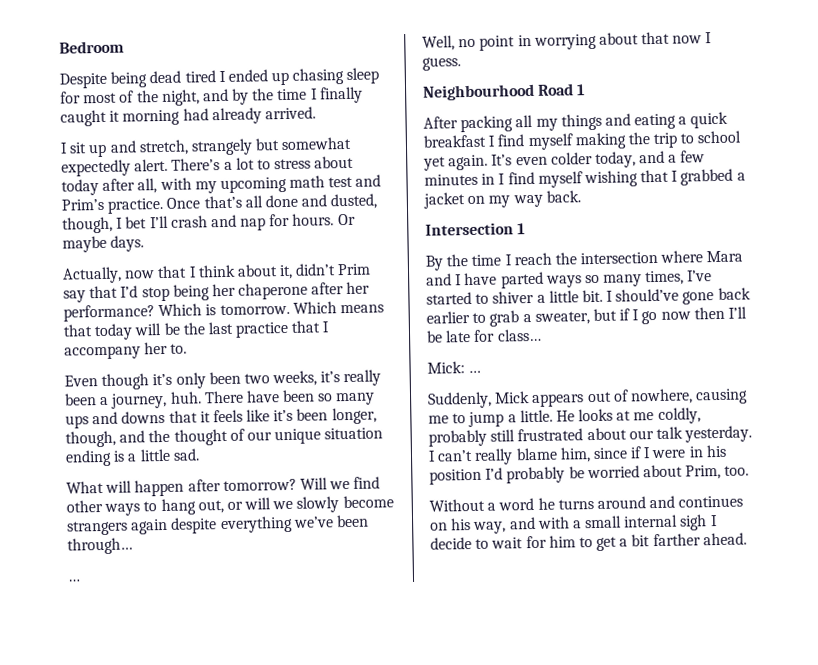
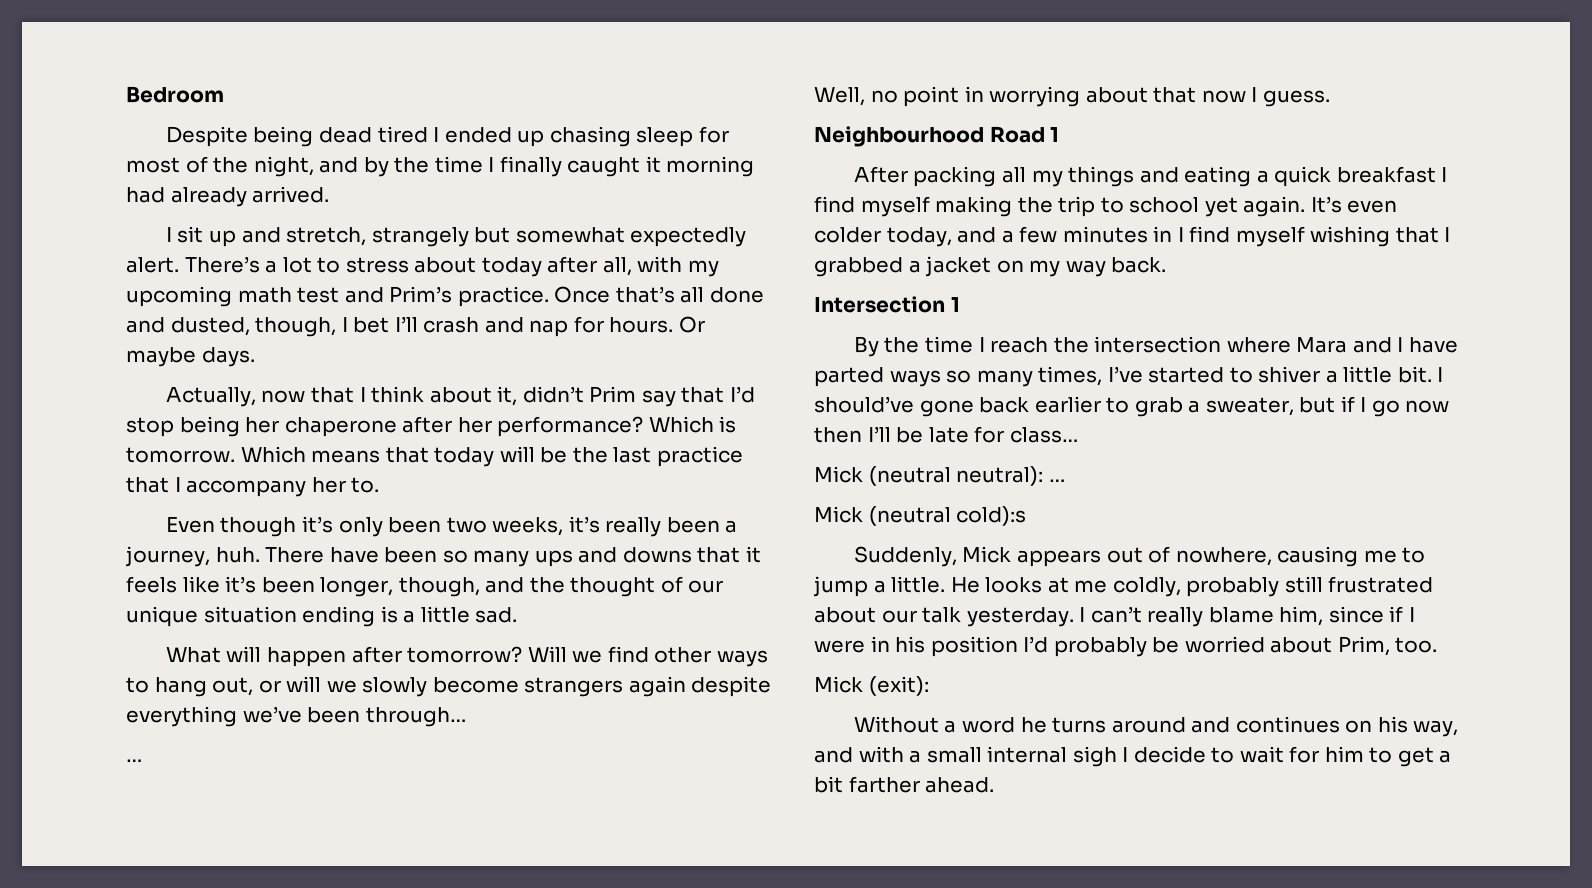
- Mick: …
+ Mick (neutral neutral): …
+ Mick (neutral cold):s
+ Mick (exit):

